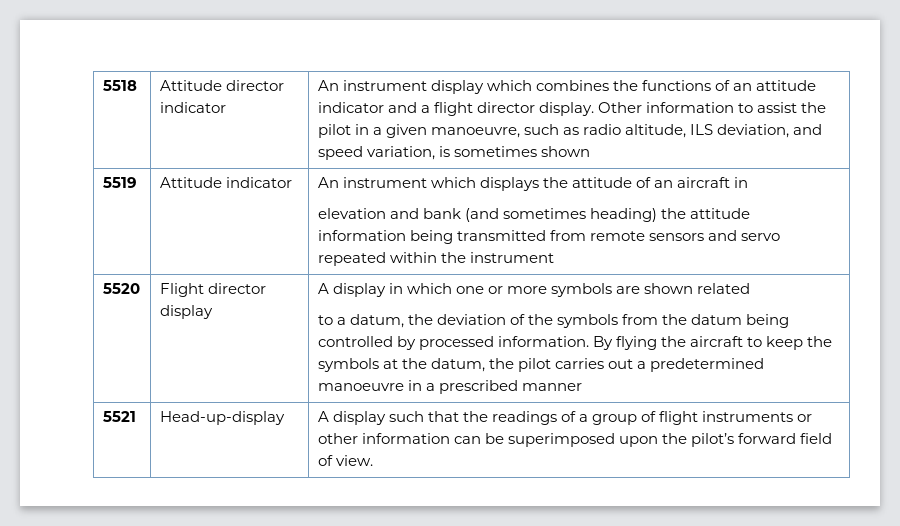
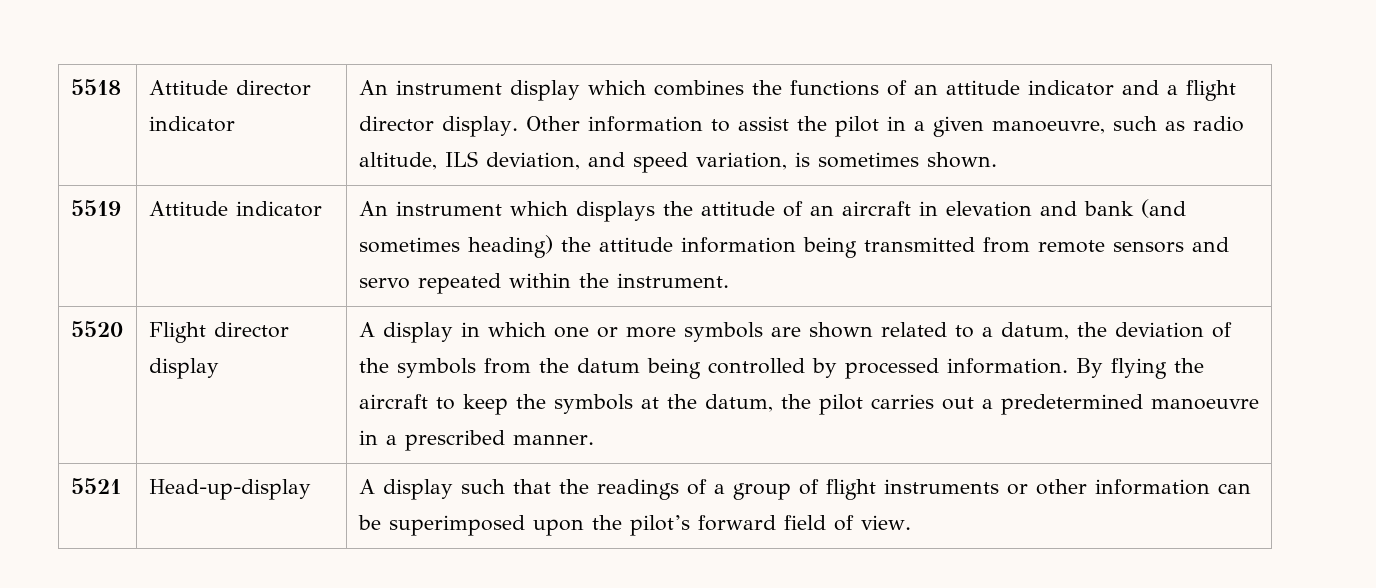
- Other information to assist the pilot in a given manoeuvre, such as radio altitude, ILS deviation, and speed variation, is sometimes shown
+ Other information to assist the pilot in a given manoeuvre, such as radio altitude, ILS deviation, and speed variation, is sometimes shown.
- 5519 | Attitude indicator | An instrument which displays the attitude of an aircraft in
- elevation and bank (and sometimes heading) the attitude information being transmitted from remote sensors and servo repeated within the instrument
+ 5519 | Attitude indicator | An instrument which displays the attitude of an aircraft in elevation and bank (and sometimes heading) the attitude information being transmitted from remote sensors and servo repeated within the instrument.
- A display in which one or more symbols are shown related
- to a datum, the deviation of the symbols from the datum being controlled by processed information.
+ A display in which one or more symbols are shown related to a datum, the deviation of the symbols from the datum being controlled by processed information.
- By flying the aircraft to keep the symbols at the datum, the pilot carries out a predetermined manoeuvre in a prescribed manner
+ By flying the aircraft to keep the symbols at the datum, the pilot carries out a predetermined manoeuvre in a prescribed manner.

